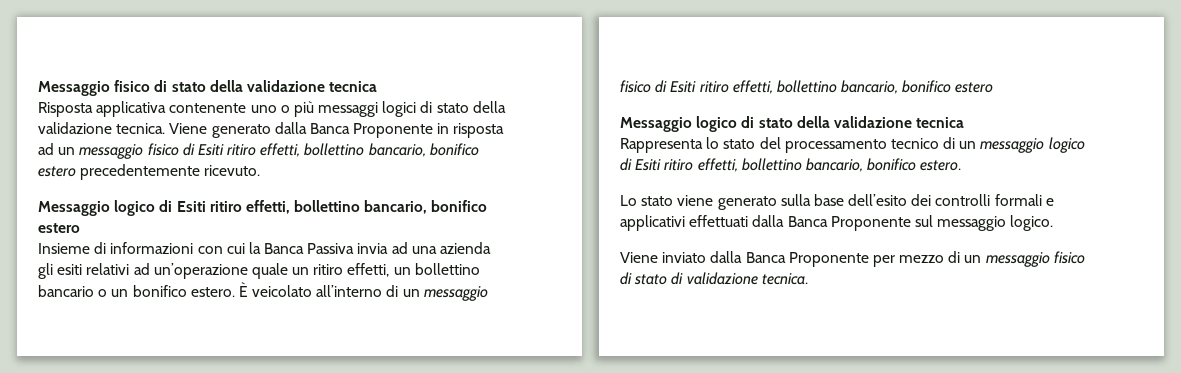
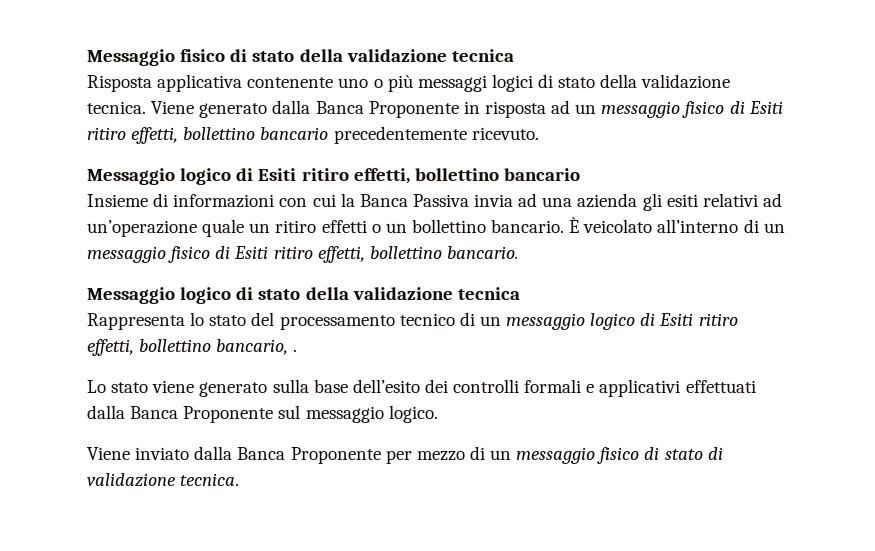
- Viene generato dalla Banca Proponente in risposta ad un messaggio fisico di Esiti ritiro effetti, bollettino bancario, bonifico estero precedentemente ricevuto.
+ Viene generato dalla Banca Proponente in risposta ad un messaggio fisico di Esiti ritiro effetti, bollettino bancario precedentemente ricevuto.
- Messaggio logico di Esiti ritiro effetti, bollettino bancario, bonifico estero
+ Messaggio logico di Esiti ritiro effetti, bollettino bancario
- Insieme di informazioni con cui la Banca Passiva invia ad una azienda gli esiti relativi ad un’operazione quale un ritiro effetti, un bollettino bancario o un bonifico estero.
+ Insieme di informazioni con cui la Banca Passiva invia ad una azienda gli esiti relativi ad un’operazione quale un ritiro effetti o un bollettino bancario.
- È veicolato all’interno di un messaggio fisico di Esiti ritiro effetti, bollettino bancario, bonifico estero
+ È veicolato all’interno di un messaggio fisico di Esiti ritiro effetti, bollettino bancario.
- Rappresenta lo stato del processamento tecnico di un messaggio logico di Esiti ritiro effetti, bollettino bancario, bonifico estero.
+ Rappresenta lo stato del processamento tecnico di un messaggio logico di Esiti ritiro effetti, bollettino bancario, .

